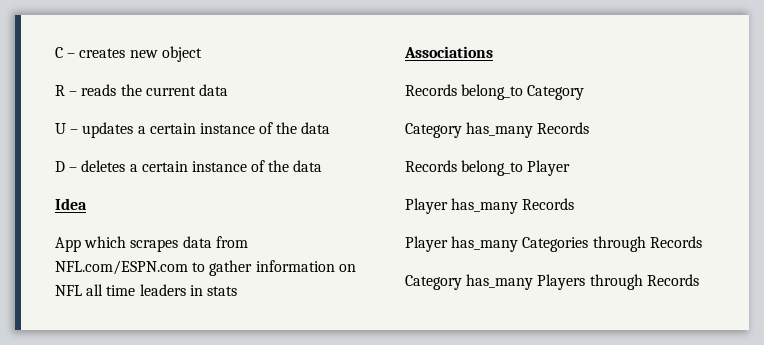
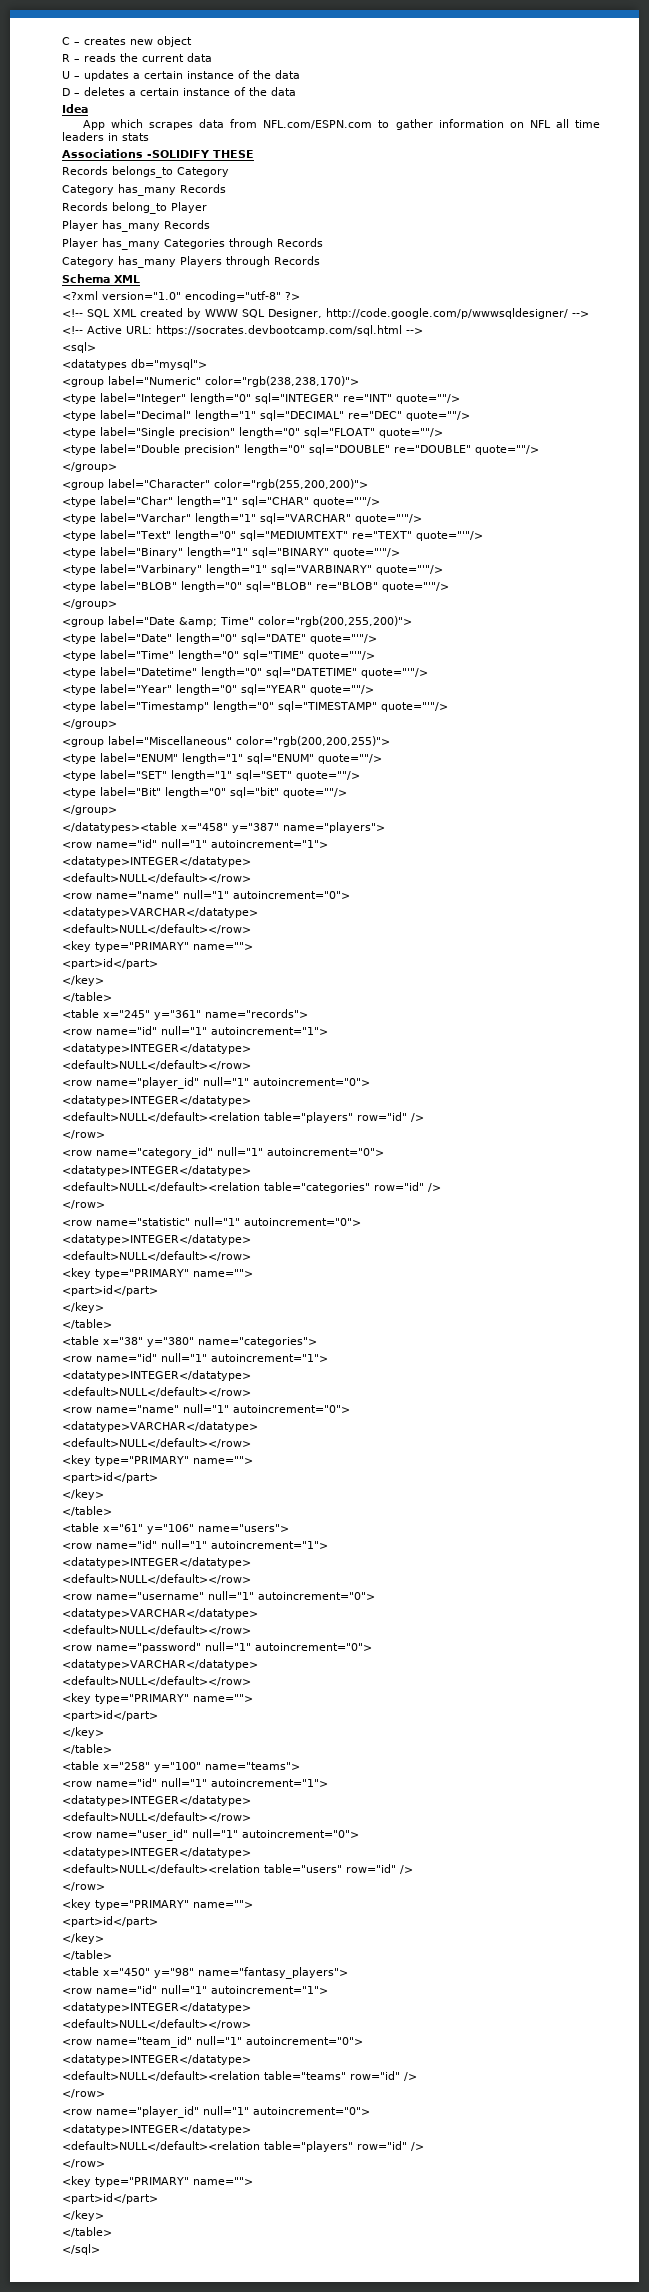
- Associations
- Records belong_to Category
+ Associations -SOLIDIFY THESE
+ Records belongs_to Category
+ Schema XML
+ <?xml version="1.0" encoding="utf-8" ?>
+ <!-- SQL XML created by WWW SQL Designer, http://code.google.com/p/wwwsqldesigner/ -->
+ <!-- Active URL: https://socrates.devbootcamp.com/sql.html -->
+ <sql>
+ <datatypes db="mysql">
+ <group label="Numeric" color="rgb(238,238,170)">
+ <type label="Integer" length="0" sql="INTEGER" re="INT" quote=""/>
+ <type label="Decimal" length="1" sql="DECIMAL" re="DEC" quote=""/>
+ <type label="Single precision" length="0" sql="FLOAT" quote=""/>
+ <type label="Double precision" length="0" sql="DOUBLE" re="DOUBLE" quote=""/>
+ </group>
+ <group label="Character" color="rgb(255,200,200)">
+ <type label="Char" length="1" sql="CHAR" quote="'"/>
+ <type label="Varchar" length="1" sql="VARCHAR" quote="'"/>
+ <type label="Text" length="0" sql="MEDIUMTEXT" re="TEXT" quote="'"/>
+ <type label="Binary" length="1" sql="BINARY" quote="'"/>
+ <type label="Varbinary" length="1" sql="VARBINARY" quote="'"/>
+ <type label="BLOB" length="0" sql="BLOB" re="BLOB" quote="'"/>
+ </group>
+ <group label="Date &amp; Time" color="rgb(200,255,200)">
+ <type label="Date" length="0" sql="DATE" quote="'"/>
+ <type label="Time" length="0" sql="TIME" quote="'"/>
+ <type label="Datetime" length="0" sql="DATETIME" quote="'"/>
+ <type label="Year" length="0" sql="YEAR" quote=""/>
+ <type label="Timestamp" length="0" sql="TIMESTAMP" quote="'"/>
+ </group>
+ <group label="Miscellaneous" color="rgb(200,200,255)">
+ <type label="ENUM" length="1" sql="ENUM" quote=""/>
+ <type label="SET" length="1" sql="SET" quote=""/>
+ <type label="Bit" length="0" sql="bit" quote=""/>
+ </group>
+ </datatypes><table x="458" y="387" name="players">
+ <row name="id" null="1" autoincrement="1">
+ <datatype>INTEGER</datatype>
+ <default>NULL</default></row>
+ <row name="name" null="1" autoincrement="0">
+ <datatype>VARCHAR</datatype>
+ <default>NULL</default></row>
+ <key type="PRIMARY" name="">
+ <part>id</part>
+ </key>
+ </table>
+ <table x="245" y="361" name="records">
+ <row name="id" null="1" autoincrement="1">
+ <datatype>INTEGER</datatype>
+ <default>NULL</default></row>
+ <row name="player_id" null="1" autoincrement="0">
+ <datatype>INTEGER</datatype>
+ <default>NULL</default><relation table="players" row="id" />
+ </row>
+ <row name="category_id" null="1" autoincrement="0">
+ <datatype>INTEGER</datatype>
+ <default>NULL</default><relation table="categories" row="id" />
+ </row>
+ <row name="statistic" null="1" autoincrement="0">
+ <datatype>INTEGER</datatype>
+ <default>NULL</default></row>
+ <key type="PRIMARY" name="">
+ <part>id</part>
+ </key>
+ </table>
+ <table x="38" y="380" name="categories">
+ <row name="id" null="1" autoincrement="1">
+ <datatype>INTEGER</datatype>
+ <default>NULL</default></row>
+ <row name="name" null="1" autoincrement="0">
+ <datatype>VARCHAR</datatype>
+ <default>NULL</default></row>
+ <key type="PRIMARY" name="">
+ <part>id</part>
+ </key>
+ </table>
+ <table x="61" y="106" name="users">
+ <row name="id" null="1" autoincrement="1">
+ <datatype>INTEGER</datatype>
+ <default>NULL</default></row>
+ <row name="username" null="1" autoincrement="0">
+ <datatype>VARCHAR</datatype>
+ <default>NULL</default></row>
+ <row name="password" null="1" autoincrement="0">
+ <datatype>VARCHAR</datatype>
+ <default>NULL</default></row>
+ <key type="PRIMARY" name="">
+ <part>id</part>
+ </key>
+ </table>
+ <table x="258" y="100" name="teams">
+ <row name="id" null="1" autoincrement="1">
+ <datatype>INTEGER</datatype>
+ <default>NULL</default></row>
+ <row name="user_id" null="1" autoincrement="0">
+ <datatype>INTEGER</datatype>
+ <default>NULL</default><relation table="users" row="id" />
+ </row>
+ <key type="PRIMARY" name="">
+ <part>id</part>
+ </key>
+ </table>
+ <table x="450" y="98" name="fantasy_players">
+ <row name="id" null="1" autoincrement="1">
+ <datatype>INTEGER</datatype>
+ <default>NULL</default></row>
+ <row name="team_id" null="1" autoincrement="0">
+ <datatype>INTEGER</datatype>
+ <default>NULL</default><relation table="teams" row="id" />
+ </row>
+ <row name="player_id" null="1" autoincrement="0">
+ <datatype>INTEGER</datatype>
+ <default>NULL</default><relation table="players" row="id" />
+ </row>
+ <key type="PRIMARY" name="">
+ <part>id</part>
+ </key>
+ </table>
+ </sql>

